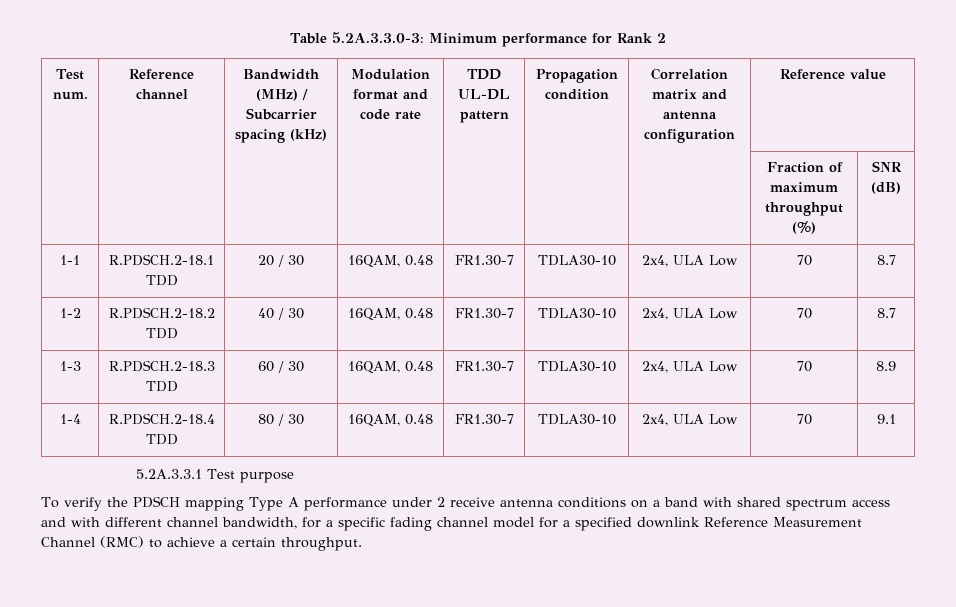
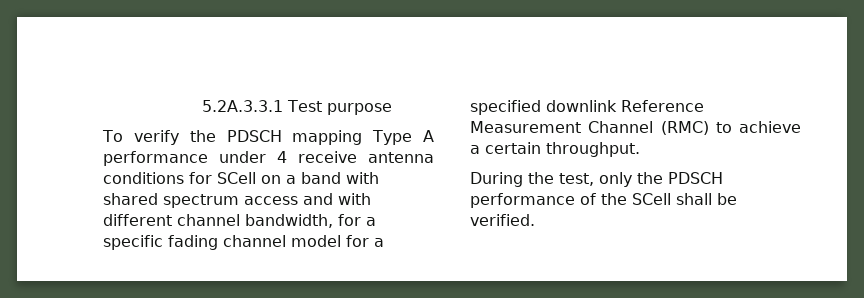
- Table 5.2A.3.3.0-3: Minimum performance for Rank 2
- Test num. | Reference channel | Bandwidth (MHz) / Subcarrier spacing (kHz) | Modulation format and code rate | TDD UL-DL pattern | Propagation condition | Correlation matrix and antenna configuration | Reference value
- | | | | | | | Fraction of maximum throughput (%) | SNR (dB)
- 1-1 | R.PDSCH.2-18.1 TDD | 20 / 30 | 16QAM, 0.48 | FR1.30-7 | TDLA30-10 | 2x4, ULA Low | 70 | 8.7
- 1-2 | R.PDSCH.2-18.2 TDD | 40 / 30 | 16QAM, 0.48 | FR1.30-7 | TDLA30-10 | 2x4, ULA Low | 70 | 8.7
- 1-3 | R.PDSCH.2-18.3 TDD | 60 / 30 | 16QAM, 0.48 | FR1.30-7 | TDLA30-10 | 2x4, ULA Low | 70 | 8.9
- 1-4 | R.PDSCH.2-18.4 TDD | 80 / 30 | 16QAM, 0.48 | FR1.30-7 | TDLA30-10 | 2x4, ULA Low | 70 | 9.1
- To verify the PDSCH mapping Type A performance under 2 receive antenna conditions on a band with shared spectrum access and with different channel bandwidth, for a specific fading channel model for a specified downlink Reference Measurement Channel (RMC) to achieve a certain throughput.
+ To verify the PDSCH mapping Type A performance under 4 receive antenna conditions for SCell on a band with shared spectrum access and with different channel bandwidth, for a specific fading channel model for a specified downlink Reference Measurement Channel (RMC) to achieve a certain throughput.
+ During the test, only the PDSCH performance of the SCell shall be verified.

